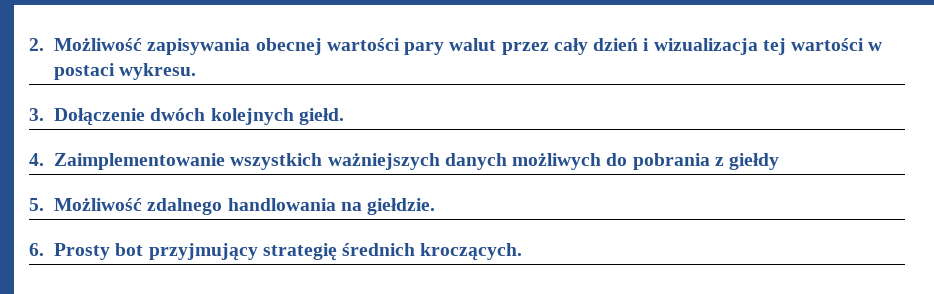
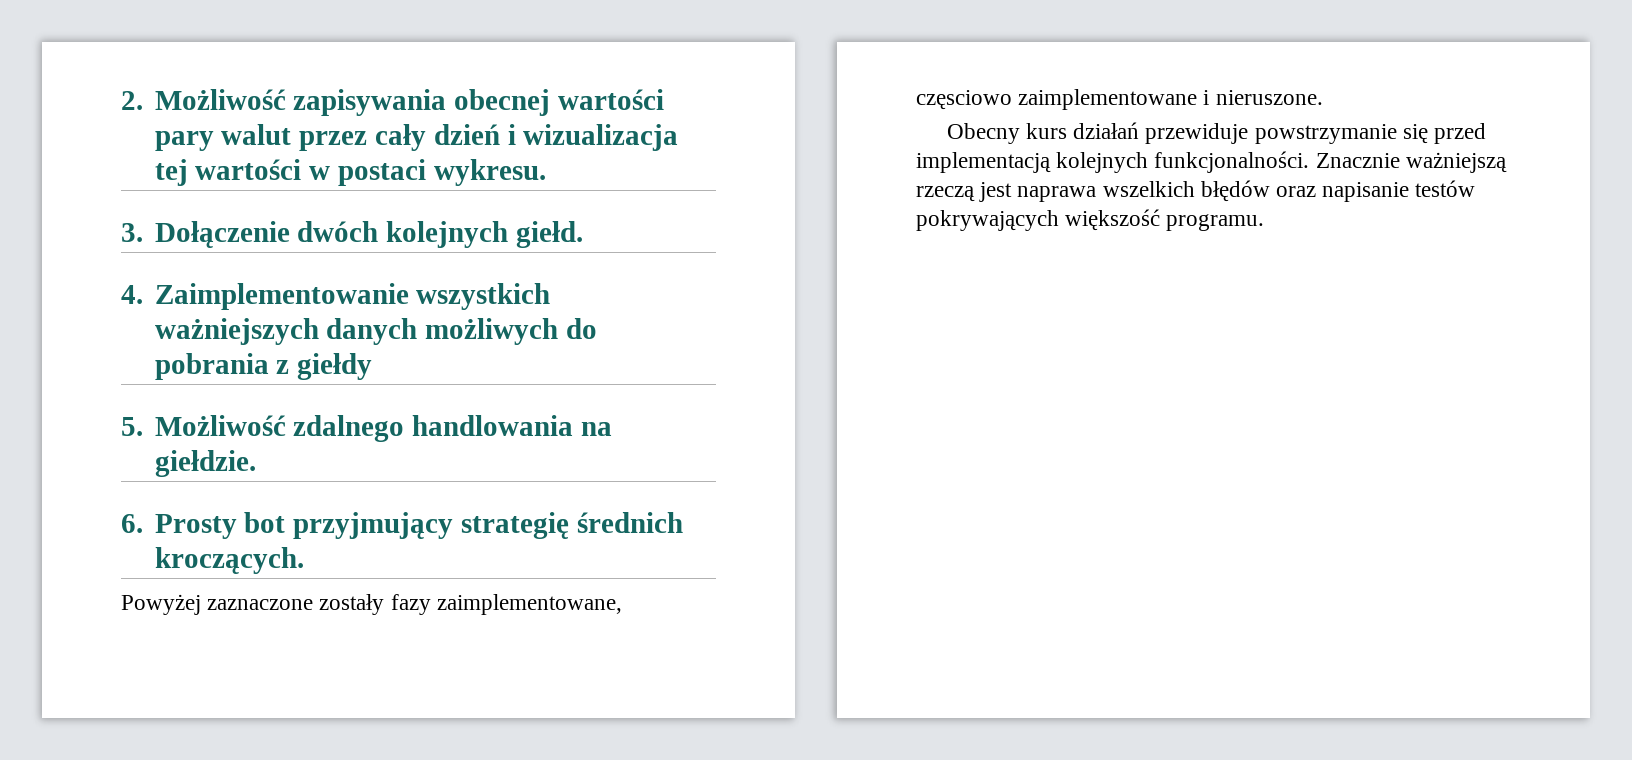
+ Powyżej zaznaczone zostały fazy zaimplementowane, częsciowo zaimplementowane i nieruszone.
+ Obecny kurs działań przewiduje powstrzymanie się przed implementacją kolejnych funkcjonalności. Znacznie ważniejszą rzeczą jest naprawa wszelkich błędów oraz napisanie testów pokrywających większość programu.

